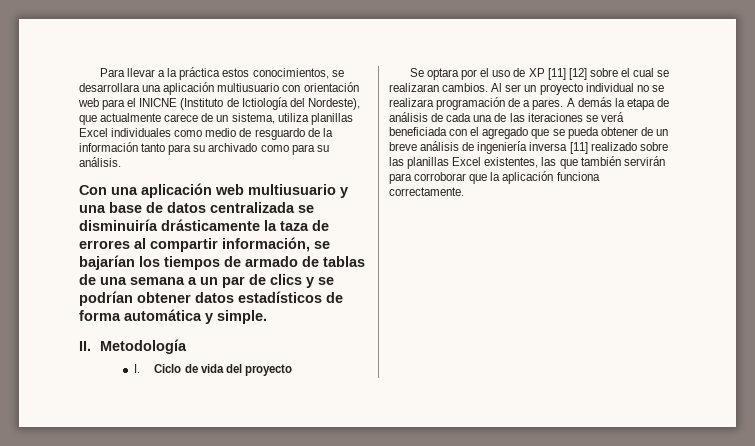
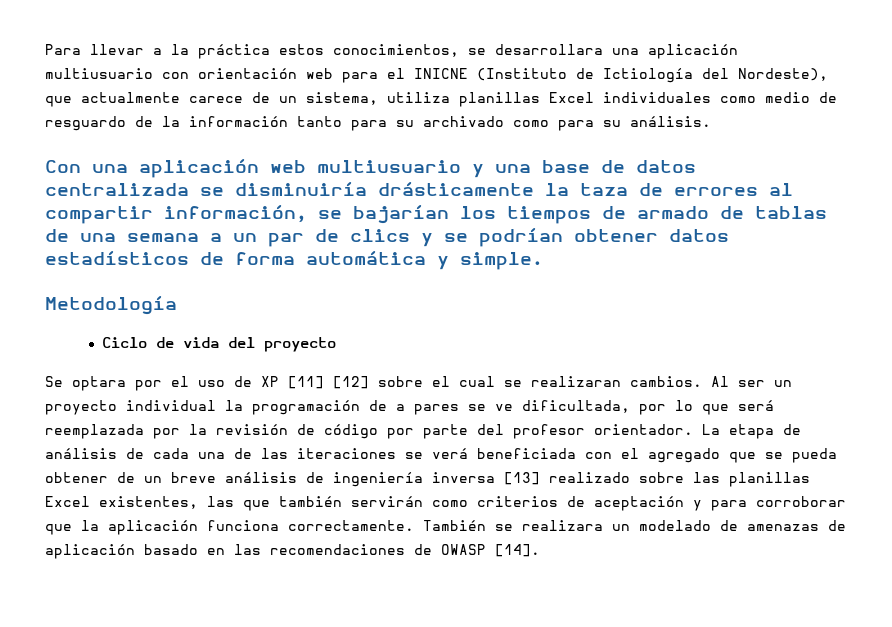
- II. Metodología
+ Metodología
- I. Ciclo de vida del proyecto
+ Ciclo de vida del proyecto
- Al ser un proyecto individual no se realizara programación de a pares. A demás la etapa de análisis de cada una de las iteraciones se verá beneficiada con el agregado que se pueda obtener de un breve análisis de ingeniería inversa [11] realizado sobre las planillas Excel existentes, las que también servirán para corroborar que la aplicación funciona correctamente.
+ Al ser un proyecto individual la programación de a pares se ve dificultada, por lo que será reemplazada por la revisión de código por parte del profesor orientador. La etapa de análisis de cada una de las iteraciones se verá beneficiada con el agregado que se pueda obtener de un breve análisis de ingeniería inversa [13] realizado sobre las planillas Excel existentes, las que también servirán como criterios de aceptación y para corroborar que la aplicación funciona correctamente.
+ También se realizara un modelado de amenazas de aplicación basado en las recomendaciones de OWASP [14].

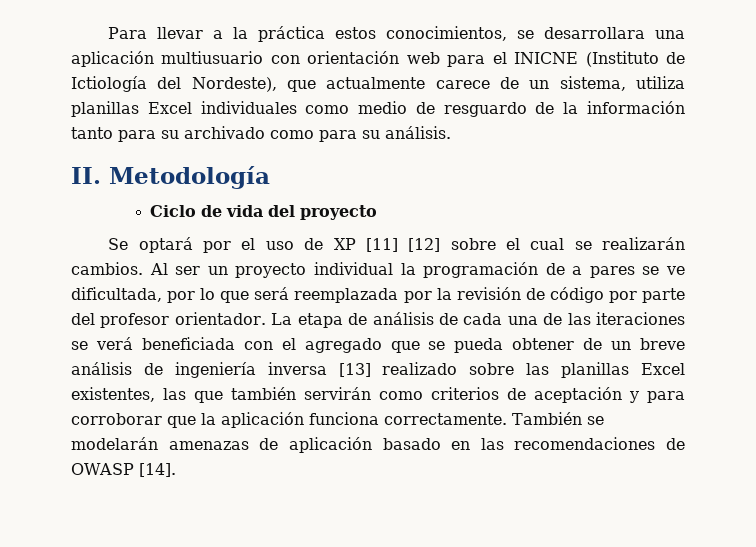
- Con una aplicación web multiusuario y una base de datos centralizada se disminuiría drásticamente la taza de errores al compartir información, se bajarían los tiempos de armado de tablas de una semana a un par de clics y se podrían obtener datos estadísticos de forma automática y simple.
- Metodología
+ II. Metodología
- Se optara por el uso de XP [11] [12] sobre el cual se realizaran cambios.
+ Se optará por el uso de XP [11] [12] sobre el cual se realizarán cambios.
- También se realizara un modelado de amenazas de aplicación basado en las recomendaciones de OWASP [14].
+ También se modelarán amenazas de aplicación basado en las recomendaciones de OWASP [14].

